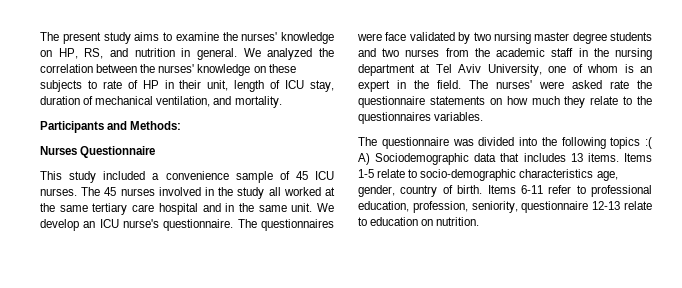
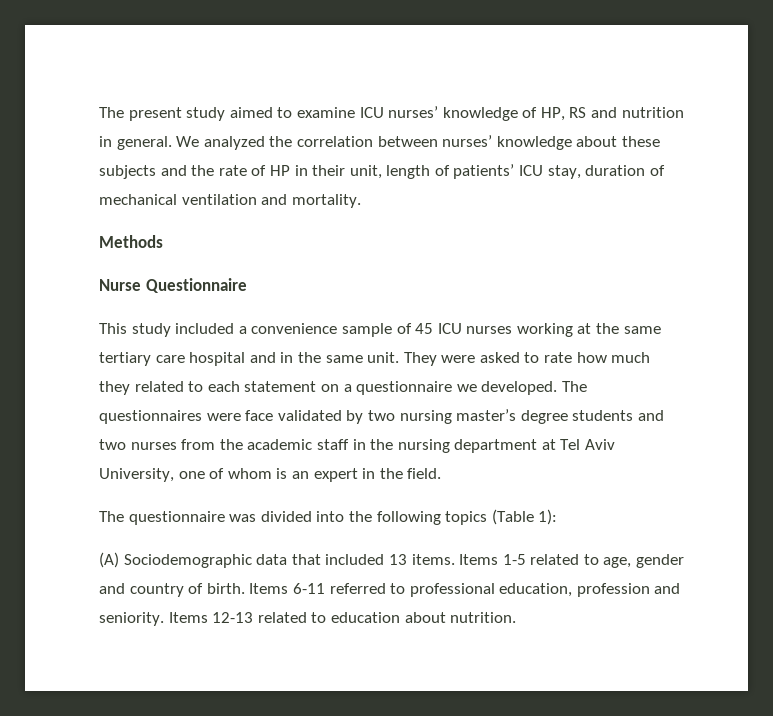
- The present study aims to examine the nurses' knowledge on HP, RS, and nutrition in general.
+ The present study aimed to examine ICU nurses’ knowledge of HP, RS and nutrition in general.
- We analyzed the correlation between the nurses' knowledge on these subjects to rate of HP in their unit, length of ICU stay, duration of mechanical ventilation, and mortality.
+ We analyzed the correlation between nurses’ knowledge about these subjects and the rate of HP in their unit, length of patients’ ICU stay, duration of mechanical ventilation and mortality.
- Participants and Methods:
- Nurses Questionnaire
+ Methods
+ Nurse Questionnaire
- This study included a convenience sample of 45 ICU nurses. The 45 nurses involved in the study all worked at the same tertiary care hospital and in the same unit.
+ This study included a convenience sample of 45 ICU nurses working at the same tertiary care hospital and in the same unit.
- We develop an ICU nurse's questionnaire.
+ They were asked to rate how much they related to each statement on a questionnaire we developed.
- The questionnaires were face validated by two nursing master degree students and two nurses from the academic staff in the nursing department at Tel Aviv University, one of whom is an expert in the field. The nurses' were asked rate the questionnaire statements on how much they relate to the questionnaires variables.
+ The questionnaires were face validated by two nursing master’s degree students and two nurses from the academic staff in the nursing department at Tel Aviv University, one of whom is an expert in the field.
- The questionnaire was divided into the following topics :( A) Sociodemographic data that includes 13 items.
+ The questionnaire was divided into the following topics (Table 1):
+ (A) Sociodemographic data that included 13 items.
- Items 1-5 relate to socio-demographic characteristics age, gender, country of birth.
+ Items 1-5 related to age, gender and country of birth.
- Items 6-11 refer to professional education, profession, seniority, questionnaire 12-13 relate to education on nutrition.
+ Items 6-11 referred to professional education, profession and seniority. Items 12-13 related to education about nutrition.

